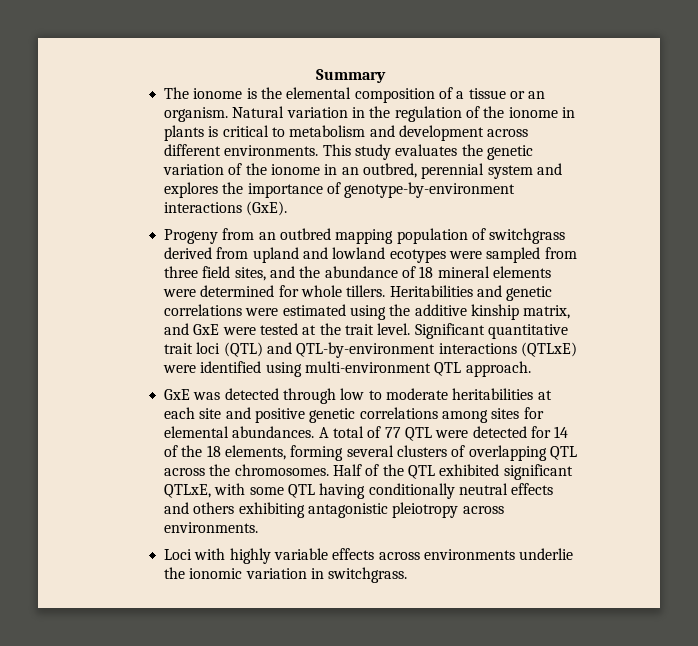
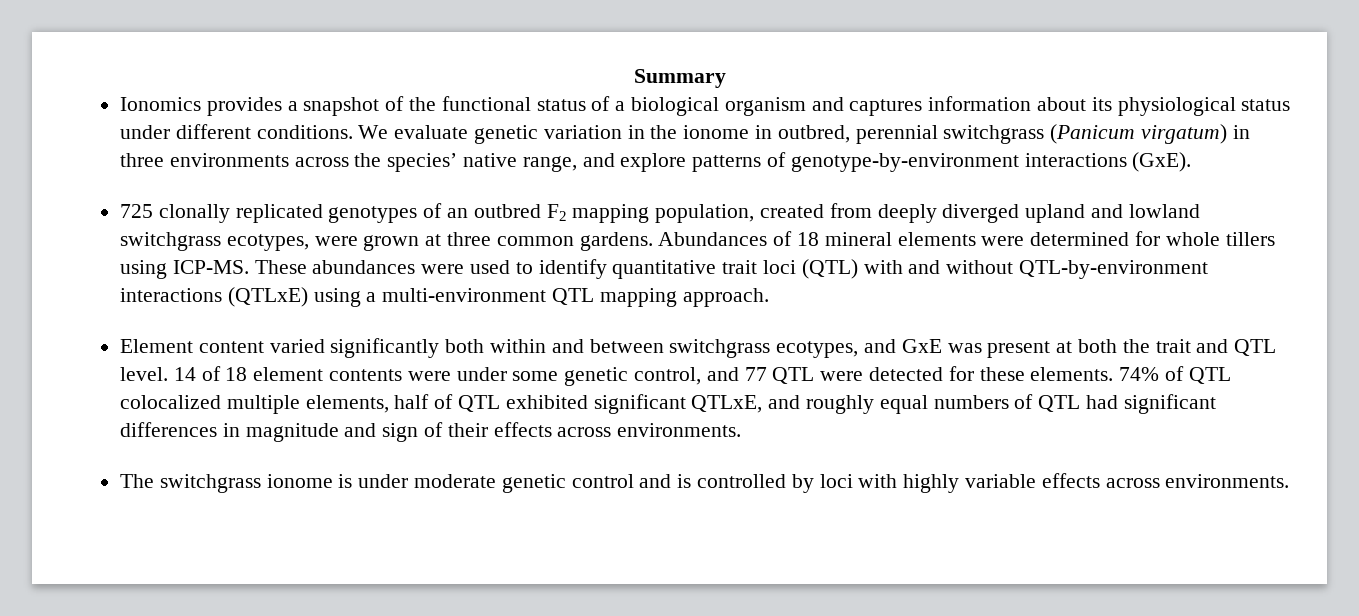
- The ionome is the elemental composition of a tissue or an organism. Natural variation in the regulation of the ionome in plants is critical to metabolism and development across different environments. This study evaluates the genetic variation of the ionome in an outbred, perennial system and explores the importance of genotype-by-environment interactions (GxE).
- Progeny from an outbred mapping population of switchgrass derived from upland and lowland ecotypes were sampled from three field sites, and the abundance of 18 mineral elements were determined for whole tillers. Heritabilities and genetic correlations were estimated using the additive kinship matrix, and GxE were tested at the trait level. Significant quantitative trait loci (QTL) and QTL-by-environment interactions (QTLxE) were identified using multi-environment QTL approach.
+ Ionomics provides a snapshot of the functional status of a biological organism and captures information about its physiological status under different conditions. We evaluate genetic variation in the ionome in outbred, perennial switchgrass (Panicum virgatum) in three environments across the species’ native range, and explore patterns of genotype-by-environment interactions (GxE).
+ 725 clonally replicated genotypes of an outbred F2 mapping population, created from deeply diverged upland and lowland switchgrass ecotypes, were grown at three common gardens. Abundances of 18 mineral elements were determined for whole tillers using ICP-MS. These abundances were used to identify quantitative trait loci (QTL) with and without QTL-by-environment interactions (QTLxE) using a multi-environment QTL mapping approach.
- GxE was detected through low to moderate heritabilities at each site and positive genetic correlations among sites for elemental abundances. A total of 77 QTL were detected for 14 of the 18 elements, forming several clusters of overlapping QTL across the chromosomes. Half of the QTL exhibited significant QTLxE, with some QTL having conditionally neutral effects and others exhibiting antagonistic pleiotropy across environments.
- Loci with highly variable effects across environments underlie the ionomic variation in switchgrass.
+ Element content varied significantly both within and between switchgrass ecotypes, and GxE was present at both the trait and QTL level. 14 of 18 element contents were under some genetic control, and 77 QTL were detected for these elements. 74% of QTL colocalized multiple elements, half of QTL exhibited significant QTLxE, and roughly equal numbers of QTL had significant differences in magnitude and sign of their effects across environments.
+ The switchgrass ionome is under moderate genetic control and is controlled by loci with highly variable effects across environments.

